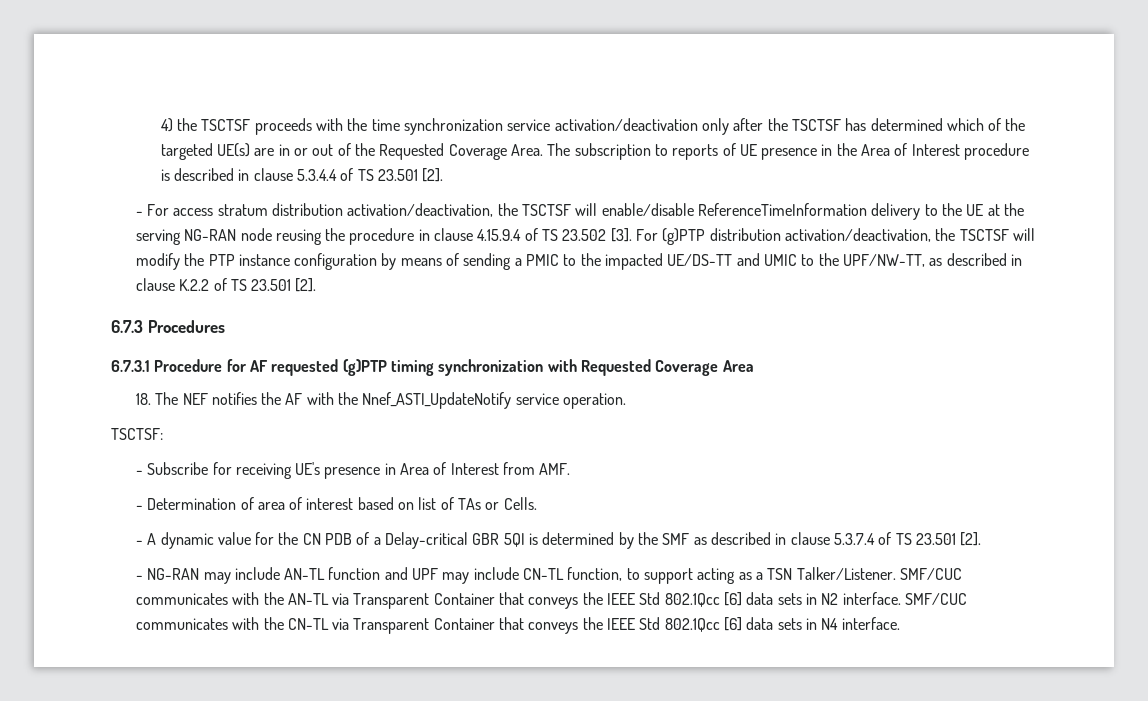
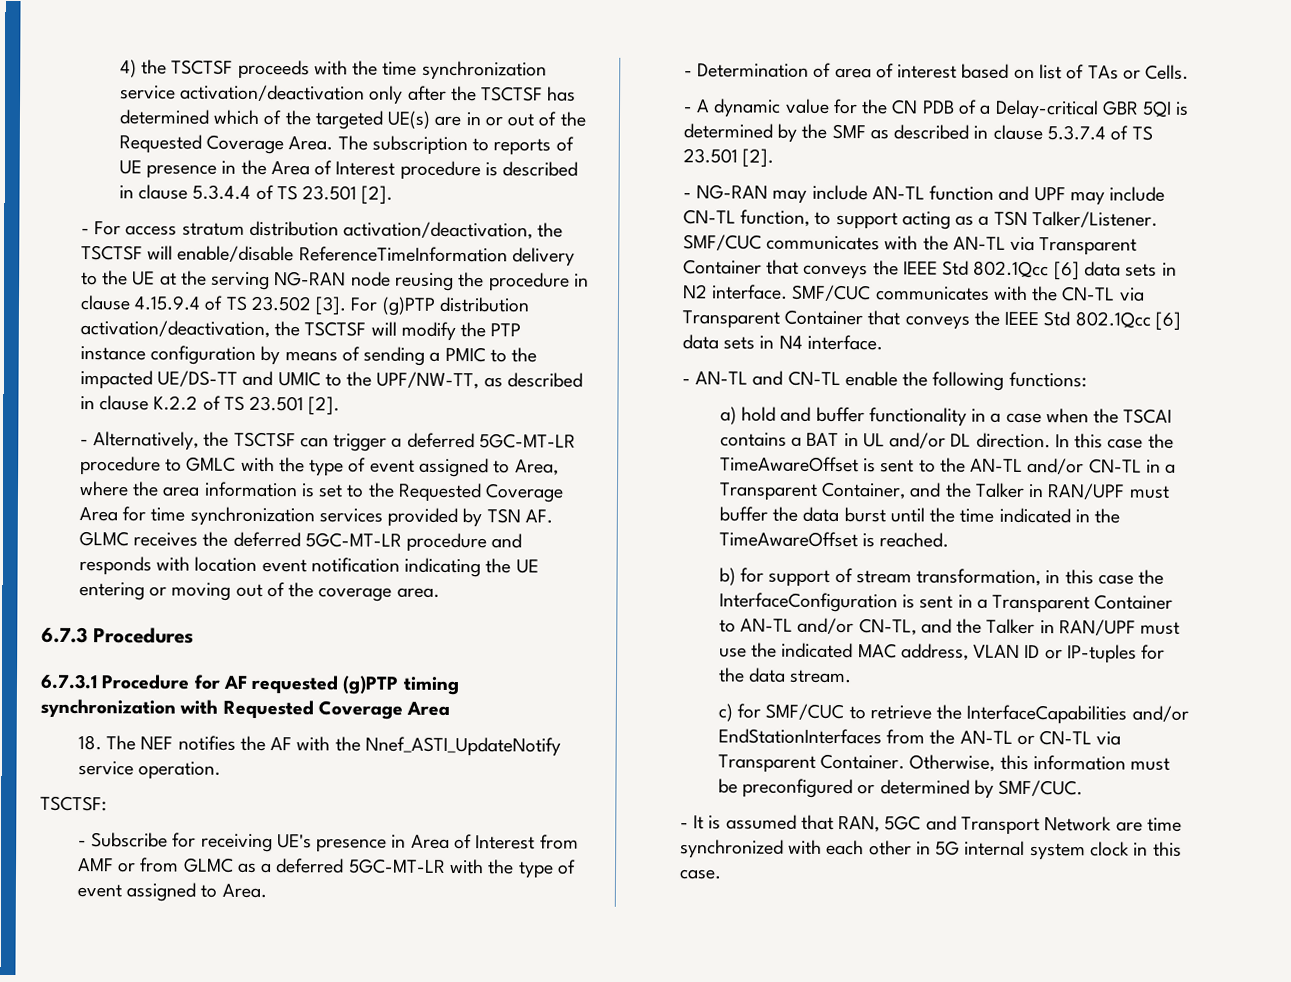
+ - Alternatively, the TSCTSF can trigger a deferred 5GC-MT-LR procedure to GMLC with the type of event assigned to Area, where the area information is set to the Requested Coverage Area for time synchronization services provided by TSN AF. GLMC receives the deferred 5GC-MT-LR procedure and responds with location event notification indicating the UE entering or moving out of the coverage area.
- - Subscribe for receiving UE's presence in Area of Interest from AMF.
+ - Subscribe for receiving UE's presence in Area of Interest from AMF or from GLMC as a deferred 5GC-MT-LR with the type of event assigned to Area.
+ - AN-TL and CN-TL enable the following functions:
+ a) hold and buffer functionality in a case when the TSCAI contains a BAT in UL and/or DL direction. In this case the TimeAwareOffset is sent to the AN-TL and/or CN-TL in a Transparent Container, and the Talker in RAN/UPF must buffer the data burst until the time indicated in the TimeAwareOffset is reached.
+ b) for support of stream transformation, in this case the InterfaceConfiguration is sent in a Transparent Container to AN-TL and/or CN-TL, and the Talker in RAN/UPF must use the indicated MAC address, VLAN ID or IP-tuples for the data stream.
+ c) for SMF/CUC to retrieve the InterfaceCapabilities and/or EndStationInterfaces from the AN-TL or CN-TL via Transparent Container. Otherwise, this information must be preconfigured or determined by SMF/CUC.
+ - It is assumed that RAN, 5GC and Transport Network are time synchronized with each other in 5G internal system clock in this case.

